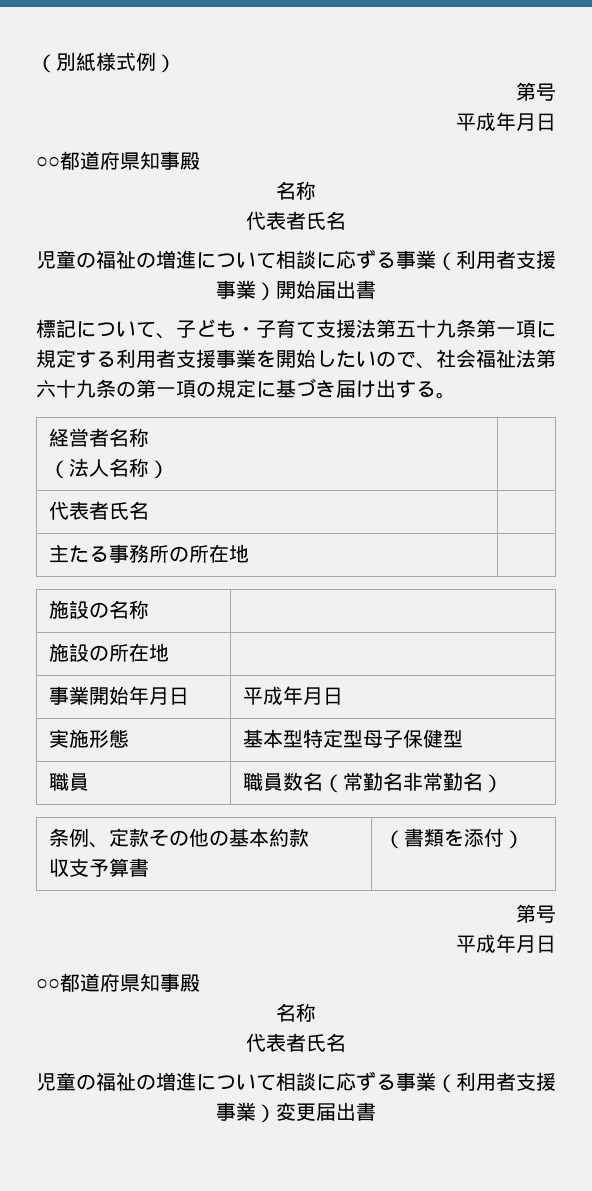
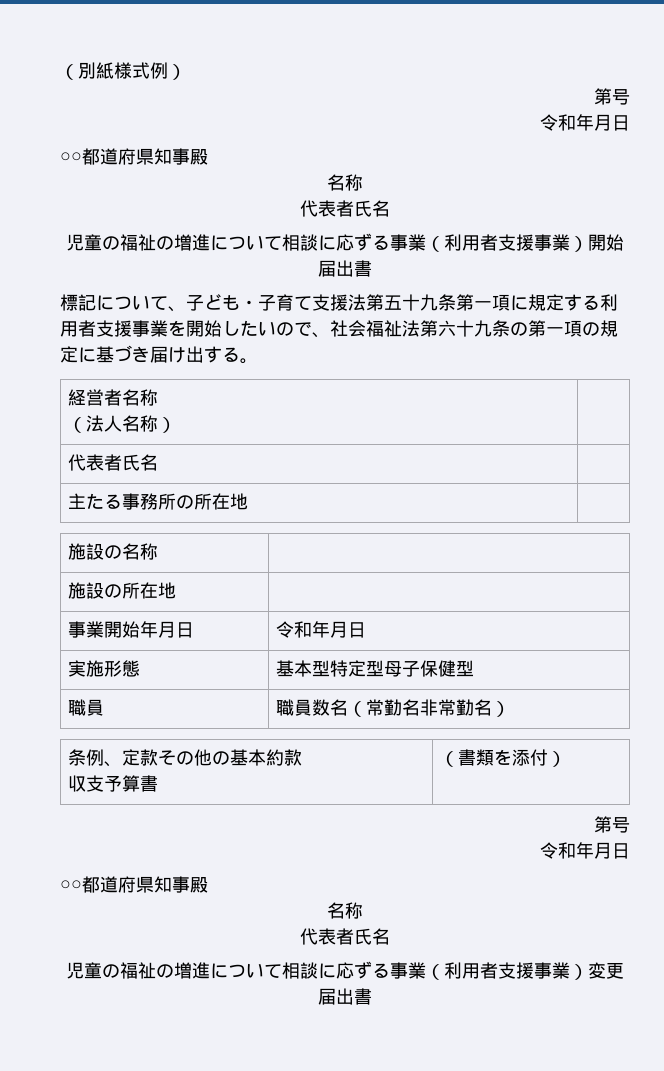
  （別紙様式例）
  第号
- 平成年月日
+ 令和年月日
- 事業開始年月日 | 平成年月日
+ 事業開始年月日 | 令和年月日
  条例、定款その他の基本約款
  収支予算書 | （書類を添付）
  第号
- 平成年月日
+ 令和年月日

